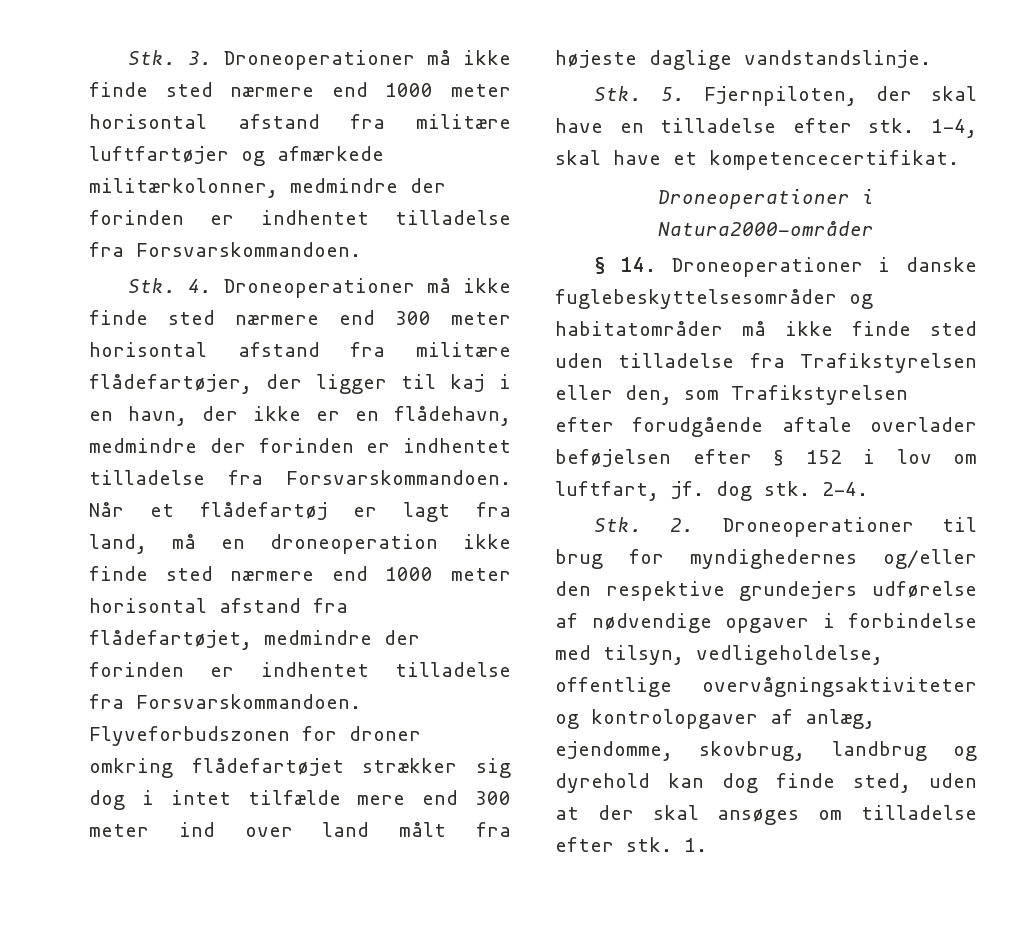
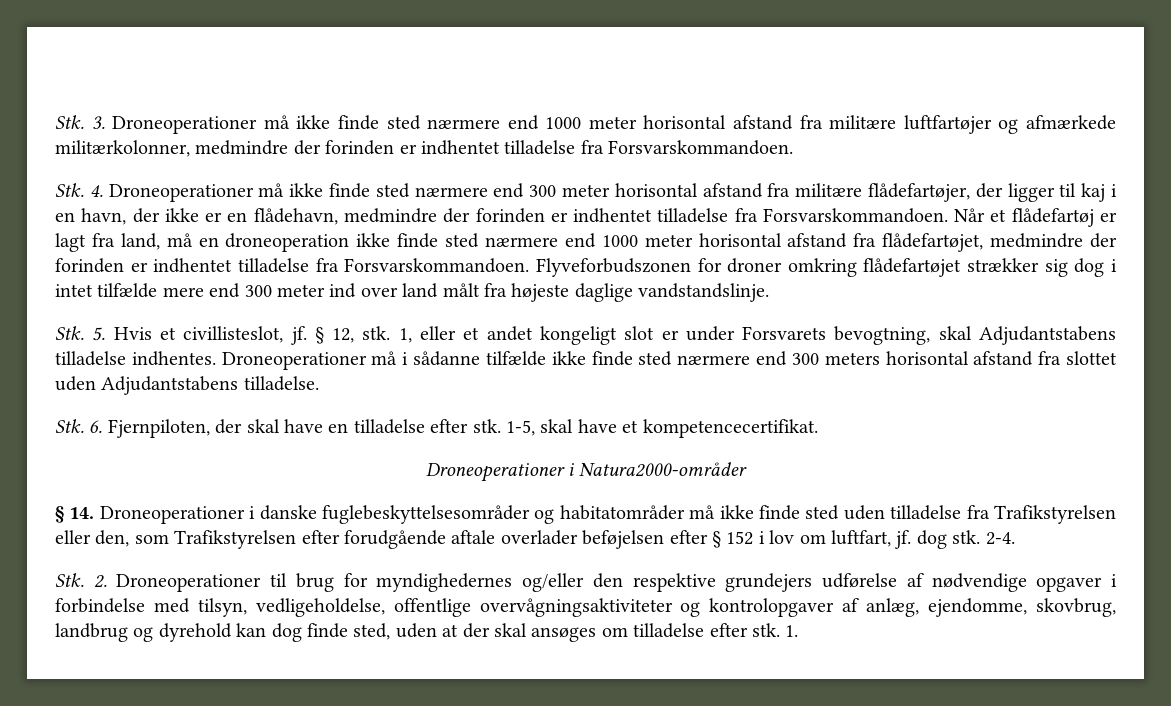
- Stk. 5. Fjernpiloten, der skal have en tilladelse efter stk.
+ Stk. 5. Hvis et civillisteslot, jf. § 12, stk. 1, eller et andet kongeligt slot er under Forsvarets bevogtning, skal Adjudantstabens tilladelse indhentes. Droneoperationer må i sådanne tilfælde ikke finde sted nærmere end 300 meters horisontal afstand fra slottet uden Adjudantstabens tilladelse.
+ Stk. 6. Fjernpiloten, der skal have en tilladelse efter stk.
- 1-4, skal have et kompetencecertifikat.
+ 1-5, skal have et kompetencecertifikat.

